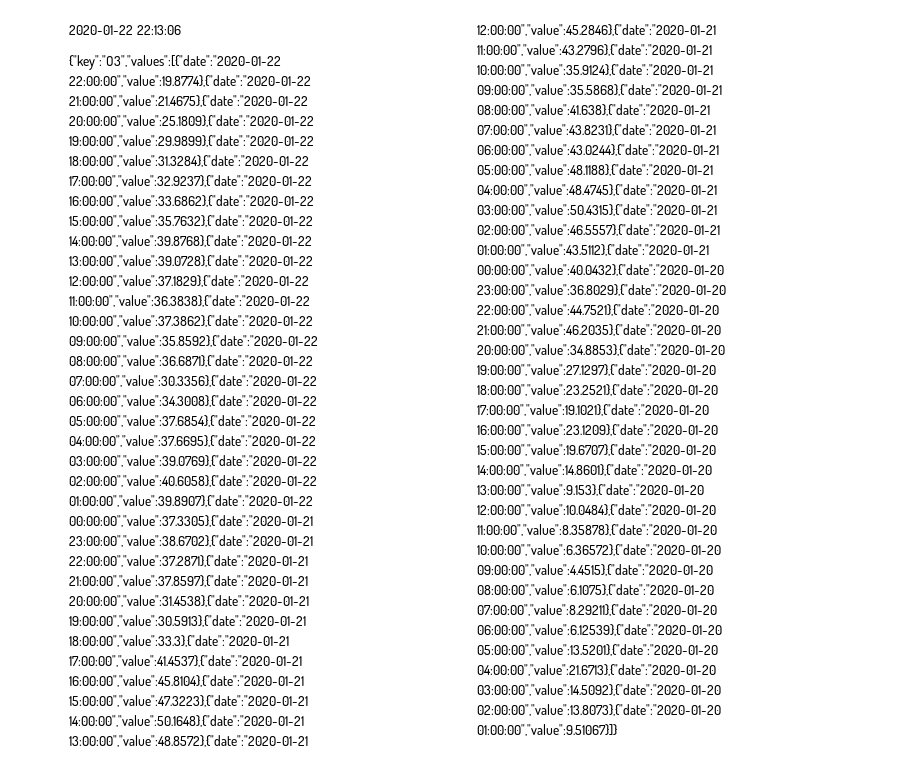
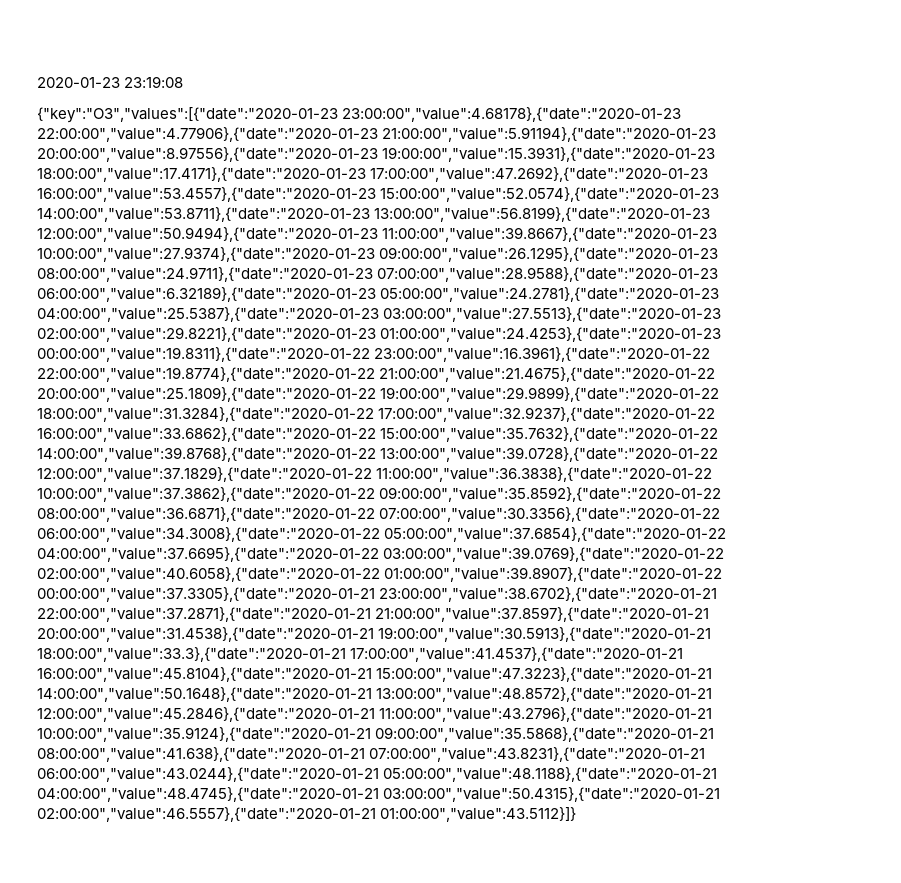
- 2020-01-22 22:13:06
- {"key":"O3","values":[{"date":"2020-01-22 22:00:00","value":19.8774},{"date":"2020-01-22 21:00:00","value":21.4675},{"date":"2020-01-22 20:00:00","value":25.1809},{"date":"2020-01-22 19:00:00","value":29.9899},{"date":"2020-01-22 18:00:00","value":31.3284},{"date":"2020-01-22 17:00:00","value":32.9237},{"date":"2020-01-22 16:00:00","value":33.6862},{"date":"2020-01-22 15:00:00","value":35.7632},{"date":"2020-01-22 14:00:00","value":39.8768},{"date":"2020-01-22 13:00:00","value":39.0728},{"date":"2020-01-22 12:00:00","value":37.1829},{"date":"2020-01-22 11:00:00","value":36.3838},{"date":"2020-01-22 10:00:00","value":37.3862},{"date":"2020-01-22 09:00:00","value":35.8592},{"date":"2020-01-22 08:00:00","value":36.6871},{"date":"2020-01-22 07:00:00","value":30.3356},{"date":"2020-01-22 06:00:00","value":34.3008},{"date":"2020-01-22 05:00:00","value":37.6854},{"date":"2020-01-22 04:00:00","value":37.6695},{"date":"2020-01-22 03:00:00","value":39.0769},{"date":"2020-01-22 02:00:00","value":40.6058},{"date":"2020-01-22 01:00:00","value":39.8907},{"date":"2020-01-22 00:00:00","value":37.3305},{"date":"2020-01-21 23:00:00","value":38.6702},{"date":"2020-01-21 22:00:00","value":37.2871},{"date":"2020-01-21 21:00:00","value":37.8597},{"date":"2020-01-21 20:00:00","value":31.4538},{"date":"2020-01-21 19:00:00","value":30.5913},{"date":"2020-01-21 18:00:00","value":33.3},{"date":"2020-01-21 17:00:00","value":41.4537},{"date":"2020-01-21 16:00:00","value":45.8104},{"date":"2020-01-21 15:00:00","value":47.3223},{"date":"2020-01-21 14:00:00","value":50.1648},{"date":"2020-01-21 13:00:00","value":48.8572},{"date":"2020-01-21 12:00:00","value":45.2846},{"date":"2020-01-21 11:00:00","value":43.2796},{"date":"2020-01-21 10:00:00","value":35.9124},{"date":"2020-01-21 09:00:00","value":35.5868},{"date":"2020-01-21 08:00:00","value":41.638},{"date":"2020-01-21 07:00:00","value":43.8231},{"date":"2020-01-21 06:00:00","value":43.0244},{"date":"2020-01-21 05:00:00","value":48.1188},{"date":"2020-01-21 04:00:00","value":48.4745},{"date":"2020-01-21 03:00:00","value":50.4315},{"date":"2020-01-21 02:00:00","value":46.5557},{"date":"2020-01-21 01:00:00","value":43.5112},{"date":"2020-01-21 00:00:00","value":40.0432},{"date":"2020-01-20 23:00:00","value":36.8029},{"date":"2020-01-20 22:00:00","value":44.7521},{"date":"2020-01-20 21:00:00","value":46.2035},{"date":"2020-01-20 20:00:00","value":34.8853},{"date":"2020-01-20 19:00:00","value":27.1297},{"date":"2020-01-20 18:00:00","value":23.2521},{"date":"2020-01-20 17:00:00","value":19.1021},{"date":"2020-01-20 16:00:00","value":23.1209},{"date":"2020-01-20 15:00:00","value":19.6707},{"date":"2020-01-20 14:00:00","value":14.8601},{"date":"2020-01-20 13:00:00","value":9.153},{"date":"2020-01-20 12:00:00","value":10.0484},{"date":"2020-01-20 11:00:00","value":8.35878},{"date":"2020-01-20 10:00:00","value":6.36572},{"date":"2020-01-20 09:00:00","value":4.4515},{"date":"2020-01-20 08:00:00","value":6.1075},{"date":"2020-01-20 07:00:00","value":8.29211},{"date":"2020-01-20 06:00:00","value":6.12539},{"date":"2020-01-20 05:00:00","value":13.5201},{"date":"2020-01-20 04:00:00","value":21.6713},{"date":"2020-01-20 03:00:00","value":14.5092},{"date":"2020-01-20 02:00:00","value":13.8073},{"date":"2020-01-20 01:00:00","value":9.51067}]}
+ 2020-01-23 23:19:08
+ {"key":"O3","values":[{"date":"2020-01-23 23:00:00","value":4.68178},{"date":"2020-01-23 22:00:00","value":4.77906},{"date":"2020-01-23 21:00:00","value":5.91194},{"date":"2020-01-23 20:00:00","value":8.97556},{"date":"2020-01-23 19:00:00","value":15.3931},{"date":"2020-01-23 18:00:00","value":17.4171},{"date":"2020-01-23 17:00:00","value":47.2692},{"date":"2020-01-23 16:00:00","value":53.4557},{"date":"2020-01-23 15:00:00","value":52.0574},{"date":"2020-01-23 14:00:00","value":53.8711},{"date":"2020-01-23 13:00:00","value":56.8199},{"date":"2020-01-23 12:00:00","value":50.9494},{"date":"2020-01-23 11:00:00","value":39.8667},{"date":"2020-01-23 10:00:00","value":27.9374},{"date":"2020-01-23 09:00:00","value":26.1295},{"date":"2020-01-23 08:00:00","value":24.9711},{"date":"2020-01-23 07:00:00","value":28.9588},{"date":"2020-01-23 06:00:00","value":6.32189},{"date":"2020-01-23 05:00:00","value":24.2781},{"date":"2020-01-23 04:00:00","value":25.5387},{"date":"2020-01-23 03:00:00","value":27.5513},{"date":"2020-01-23 02:00:00","value":29.8221},{"date":"2020-01-23 01:00:00","value":24.4253},{"date":"2020-01-23 00:00:00","value":19.8311},{"date":"2020-01-22 23:00:00","value":16.3961},{"date":"2020-01-22 22:00:00","value":19.8774},{"date":"2020-01-22 21:00:00","value":21.4675},{"date":"2020-01-22 20:00:00","value":25.1809},{"date":"2020-01-22 19:00:00","value":29.9899},{"date":"2020-01-22 18:00:00","value":31.3284},{"date":"2020-01-22 17:00:00","value":32.9237},{"date":"2020-01-22 16:00:00","value":33.6862},{"date":"2020-01-22 15:00:00","value":35.7632},{"date":"2020-01-22 14:00:00","value":39.8768},{"date":"2020-01-22 13:00:00","value":39.0728},{"date":"2020-01-22 12:00:00","value":37.1829},{"date":"2020-01-22 11:00:00","value":36.3838},{"date":"2020-01-22 10:00:00","value":37.3862},{"date":"2020-01-22 09:00:00","value":35.8592},{"date":"2020-01-22 08:00:00","value":36.6871},{"date":"2020-01-22 07:00:00","value":30.3356},{"date":"2020-01-22 06:00:00","value":34.3008},{"date":"2020-01-22 05:00:00","value":37.6854},{"date":"2020-01-22 04:00:00","value":37.6695},{"date":"2020-01-22 03:00:00","value":39.0769},{"date":"2020-01-22 02:00:00","value":40.6058},{"date":"2020-01-22 01:00:00","value":39.8907},{"date":"2020-01-22 00:00:00","value":37.3305},{"date":"2020-01-21 23:00:00","value":38.6702},{"date":"2020-01-21 22:00:00","value":37.2871},{"date":"2020-01-21 21:00:00","value":37.8597},{"date":"2020-01-21 20:00:00","value":31.4538},{"date":"2020-01-21 19:00:00","value":30.5913},{"date":"2020-01-21 18:00:00","value":33.3},{"date":"2020-01-21 17:00:00","value":41.4537},{"date":"2020-01-21 16:00:00","value":45.8104},{"date":"2020-01-21 15:00:00","value":47.3223},{"date":"2020-01-21 14:00:00","value":50.1648},{"date":"2020-01-21 13:00:00","value":48.8572},{"date":"2020-01-21 12:00:00","value":45.2846},{"date":"2020-01-21 11:00:00","value":43.2796},{"date":"2020-01-21 10:00:00","value":35.9124},{"date":"2020-01-21 09:00:00","value":35.5868},{"date":"2020-01-21 08:00:00","value":41.638},{"date":"2020-01-21 07:00:00","value":43.8231},{"date":"2020-01-21 06:00:00","value":43.0244},{"date":"2020-01-21 05:00:00","value":48.1188},{"date":"2020-01-21 04:00:00","value":48.4745},{"date":"2020-01-21 03:00:00","value":50.4315},{"date":"2020-01-21 02:00:00","value":46.5557},{"date":"2020-01-21 01:00:00","value":43.5112}]}

